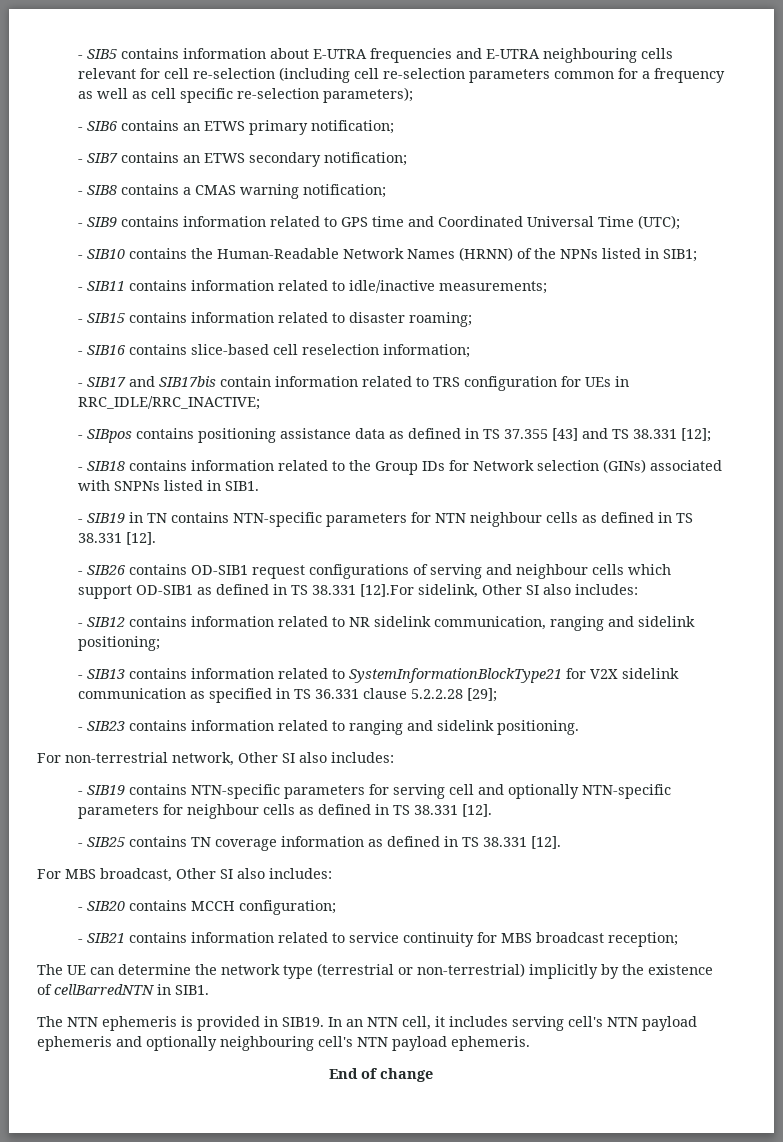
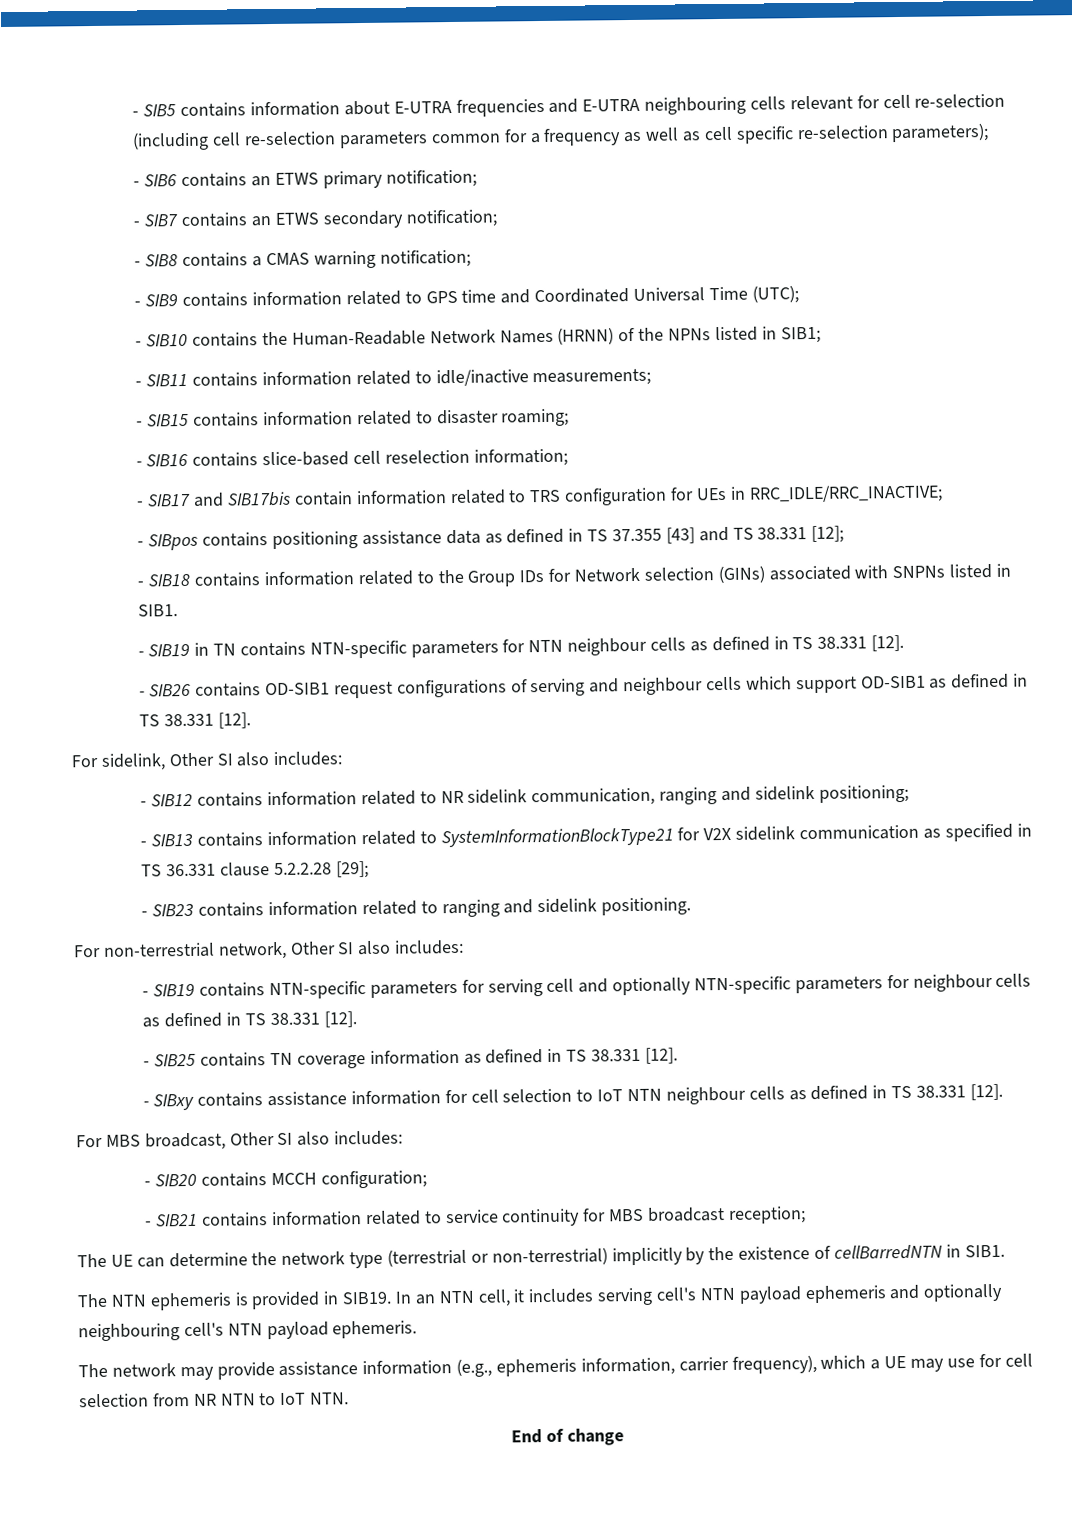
- - SIB26 contains OD-SIB1 request configurations of serving and neighbour cells which support OD-SIB1 as defined in TS 38.331 [12].For sidelink, Other SI also includes:
+ - SIB26 contains OD-SIB1 request configurations of serving and neighbour cells which support OD-SIB1 as defined in TS 38.331 [12].
+ For sidelink, Other SI also includes:
+ - SIBxy contains assistance information for cell selection to IoT NTN neighbour cells as defined in TS 38.331 [12].
+ The network may provide assistance information (e.g., ephemeris information, carrier frequency), which a UE may use for cell selection from NR NTN to IoT NTN.

